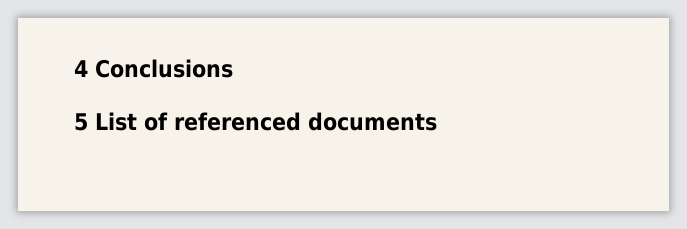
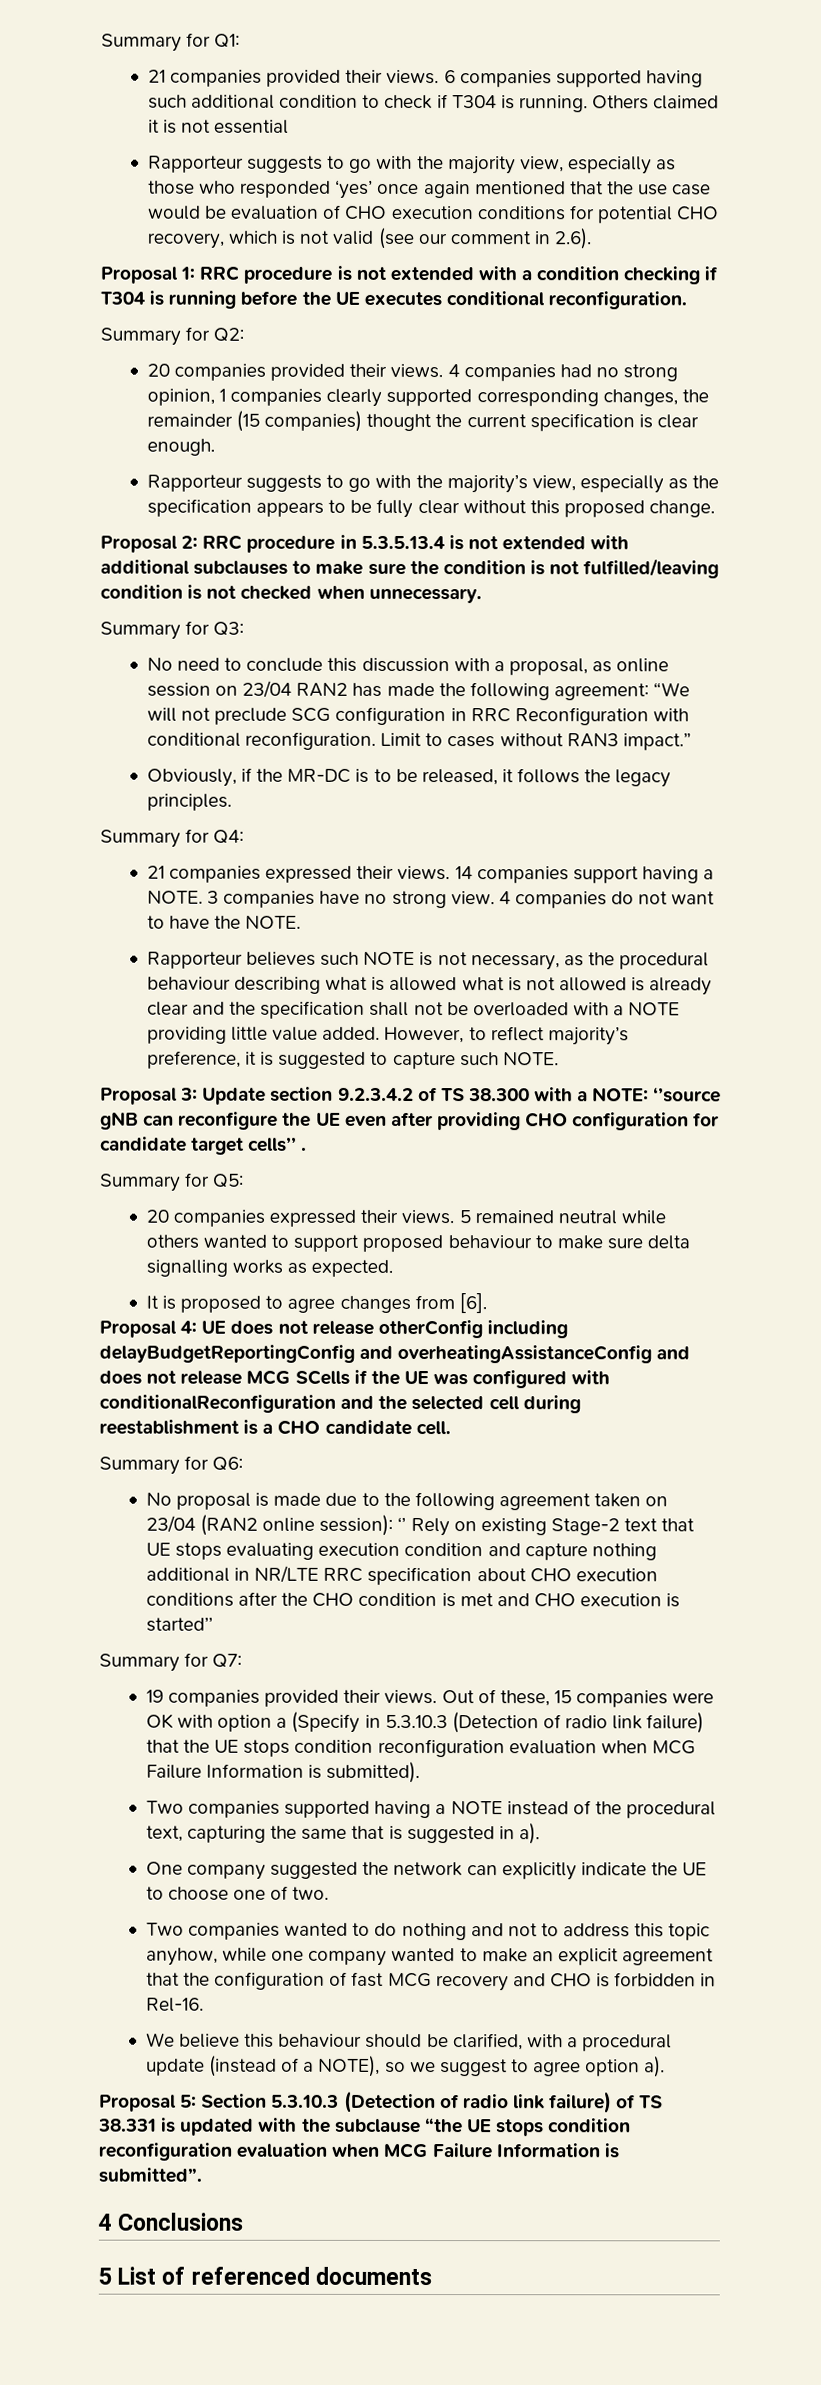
+ Summary for Q1:
+ 21 companies provided their views. 6 companies supported having such additional condition to check if T304 is running. Others claimed it is not essential
+ Rapporteur suggests to go with the majority view, especially as those who responded ‘yes’ once again mentioned that the use case would be evaluation of CHO execution conditions for potential CHO recovery, which is not valid (see our comment in 2.6).
+ Proposal 1: RRC procedure is not extended with a condition checking if T304 is running before the UE executes conditional reconfiguration.
+ Summary for Q2:
+ 20 companies provided their views. 4 companies had no strong opinion, 1 companies clearly supported corresponding changes, the remainder (15 companies) thought the current specification is clear enough.
+ Rapporteur suggests to go with the majority’s view, especially as the specification appears to be fully clear without this proposed change.
+ Proposal 2: RRC procedure in 5.3.5.13.4 is not extended with additional subclauses to make sure the condition is not fulfilled/leaving condition is not checked when unnecessary.
+ Summary for Q3:
+ No need to conclude this discussion with a proposal, as online session on 23/04 RAN2 has made the following agreement: “We will not preclude SCG configuration in RRC Reconfiguration with conditional reconfiguration. Limit to cases without RAN3 impact.”
+ Obviously, if the MR-DC is to be released, it follows the legacy principles.
+ Summary for Q4:
+ 21 companies expressed their views. 14 companies support having a NOTE. 3 companies have no strong view. 4 companies do not want to have the NOTE.
+ Rapporteur believes such NOTE is not necessary, as the procedural behaviour describing what is allowed what is not allowed is already clear and the specification shall not be overloaded with a NOTE providing little value added. However, to reflect majority’s preference, it is suggested to capture such NOTE.
+ Proposal 3: Update section 9.2.3.4.2 of TS 38.300 with a NOTE: ‘’source gNB can reconfigure the UE even after providing CHO configuration for candidate target cells’’ .
+ Summary for Q5:
+ 20 companies expressed their views. 5 remained neutral while others wanted to support proposed behaviour to make sure delta signalling works as expected.
+ It is proposed to agree changes from [6].
+ Proposal 4: UE does not release otherConfig including delayBudgetReportingConfig and overheatingAssistanceConfig and does not release MCG SCells if the UE was configured with conditionalReconfiguration and the selected cell during reestablishment is a CHO candidate cell.
+ Summary for Q6:
+ No proposal is made due to the following agreement taken on 23/04 (RAN2 online session): ‘’ Rely on existing Stage-2 text that UE stops evaluating execution condition and capture nothing additional in NR/LTE RRC specification about CHO execution conditions after the CHO condition is met and CHO execution is started’’
+ Summary for Q7:
+ 19 companies provided their views. Out of these, 15 companies were OK with option a (Specify in 5.3.10.3 (Detection of radio link failure) that the UE stops condition reconfiguration evaluation when MCG Failure Information is submitted).
+ Two companies supported having a NOTE instead of the procedural text, capturing the same that is suggested in a).
+ One company suggested the network can explicitly indicate the UE to choose one of two.
+ Two companies wanted to do nothing and not to address this topic anyhow, while one company wanted to make an explicit agreement that the configuration of fast MCG recovery and CHO is forbidden in Rel-16.
+ We believe this behaviour should be clarified, with a procedural update (instead of a NOTE), so we suggest to agree option a).
+ Proposal 5: Section 5.3.10.3 (Detection of radio link failure) of TS 38.331 is updated with the subclause “the UE stops condition reconfiguration evaluation when MCG Failure Information is submitted”.

